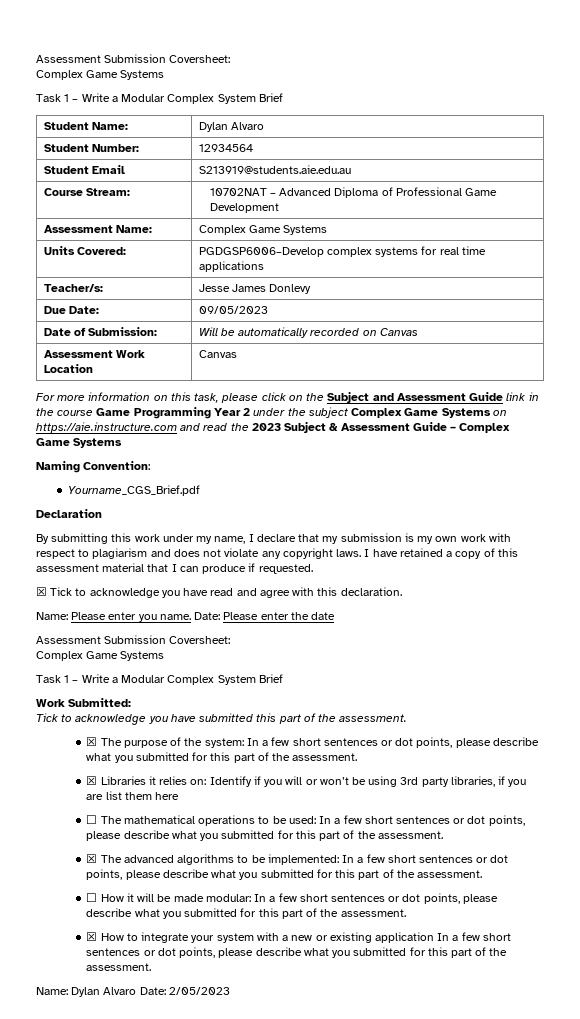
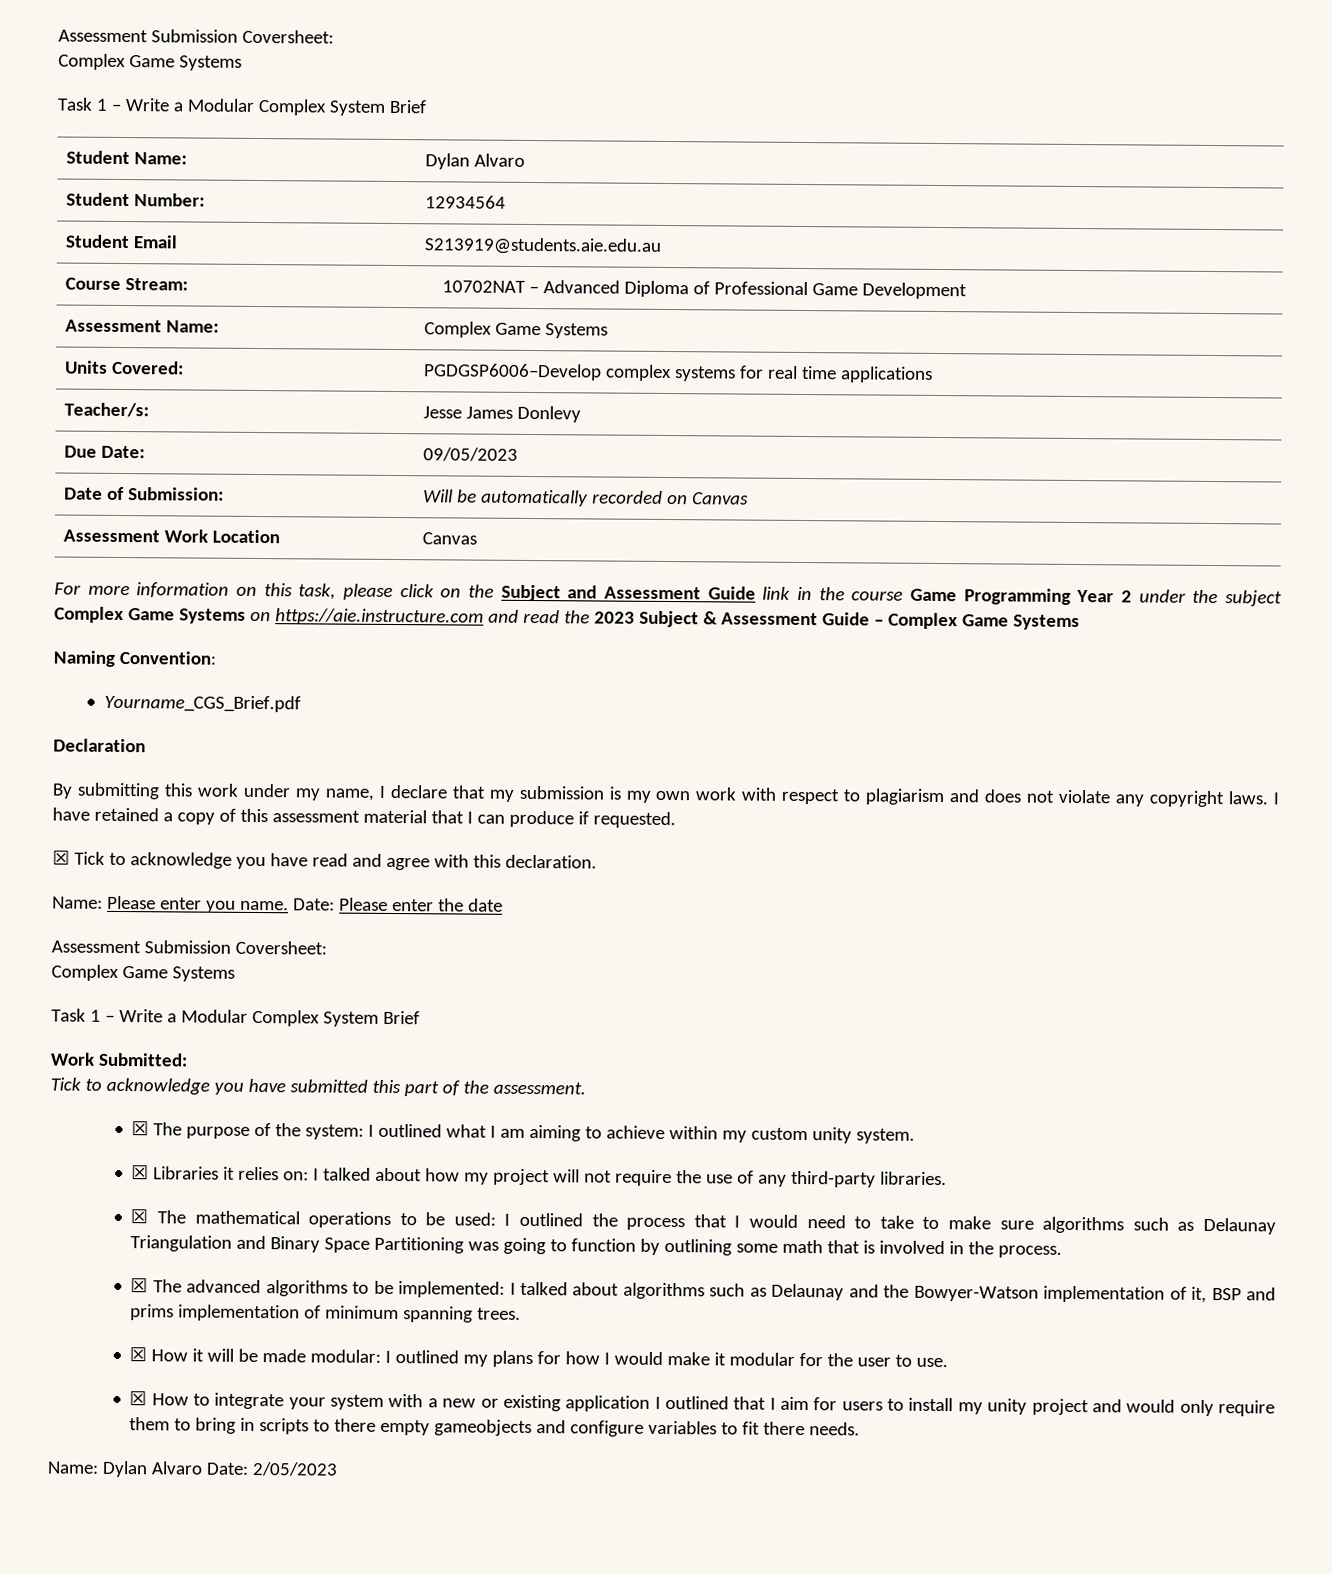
- ☒ The purpose of the system: In a few short sentences or dot points, please describe what you submitted for this part of the assessment.
+ ☒ The purpose of the system: I outlined what I am aiming to achieve within my custom unity system.
- ☒ Libraries it relies on: Identify if you will or won’t be using 3rd party libraries, if you are list them here
- ☐ The mathematical operations to be used: In a few short sentences or dot points, please describe what you submitted for this part of the assessment.
+ ☒ Libraries it relies on: I talked about how my project will not require the use of any third-party libraries.
+ ☒ The mathematical operations to be used: I outlined the process that I would need to take to make sure algorithms such as Delaunay Triangulation and Binary Space Partitioning was going to function by outlining some math that is involved in the process.
- ☒ The advanced algorithms to be implemented: In a few short sentences or dot points, please describe what you submitted for this part of the assessment.
- ☐ How it will be made modular: In a few short sentences or dot points, please describe what you submitted for this part of the assessment.
+ ☒ The advanced algorithms to be implemented: I talked about algorithms such as Delaunay and the Bowyer-Watson implementation of it, BSP and prims implementation of minimum spanning trees.
+ ☒ How it will be made modular: I outlined my plans for how I would make it modular for the user to use.
- ☒ How to integrate your system with a new or existing application In a few short sentences or dot points, please describe what you submitted for this part of the assessment.
+ ☒ How to integrate your system with a new or existing application I outlined that I aim for users to install my unity project and would only require them to bring in scripts to there empty gameobjects and configure variables to fit there needs.

